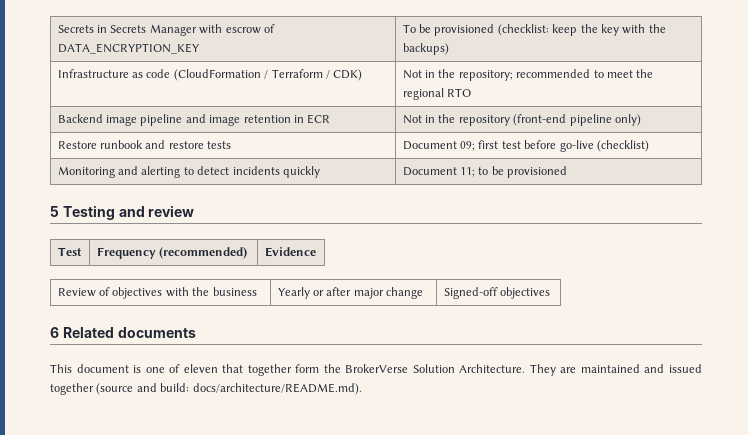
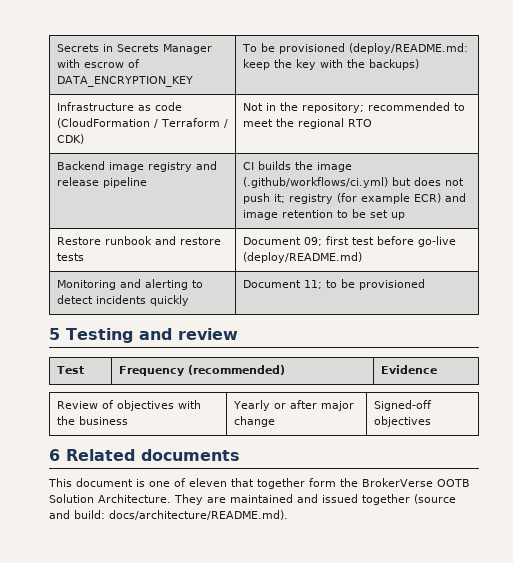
- Secrets in Secrets Manager with escrow of DATA_ENCRYPTION_KEY | To be provisioned (checklist: keep the key with the backups)
+ Secrets in Secrets Manager with escrow of DATA_ENCRYPTION_KEY | To be provisioned (deploy/README.md: keep the key with the backups)
- Backend image pipeline and image retention in ECR | Not in the repository (front-end pipeline only)
+ Backend image registry and release pipeline | CI builds the image (.github/workflows/ci.yml) but does not push it; registry (for example ECR) and image retention to be set up
- Restore runbook and restore tests | Document 09; first test before go-live (checklist)
+ Restore runbook and restore tests | Document 09; first test before go-live (deploy/README.md)
- This document is one of eleven that together form the BrokerVerse Solution Architecture.
+ This document is one of eleven that together form the BrokerVerse OOTB Solution Architecture.

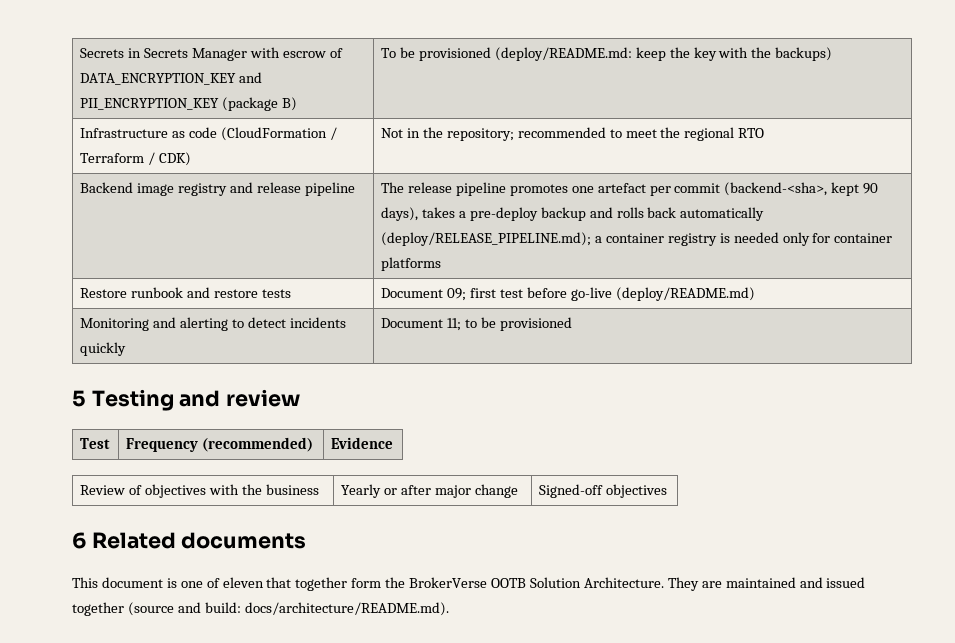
- Secrets in Secrets Manager with escrow of DATA_ENCRYPTION_KEY | To be provisioned (deploy/README.md: keep the key with the backups)
+ Secrets in Secrets Manager with escrow of DATA_ENCRYPTION_KEY and PII_ENCRYPTION_KEY (package B) | To be provisioned (deploy/README.md: keep the key with the backups)
- Backend image registry and release pipeline | CI builds the image (.github/workflows/ci.yml) but does not push it; registry (for example ECR) and image retention to be set up
+ Backend image registry and release pipeline | The release pipeline promotes one artefact per commit (backend-<sha>, kept 90 days), takes a pre-deploy backup and rolls back automatically (deploy/RELEASE_PIPELINE.md); a container registry is needed only for container platforms

